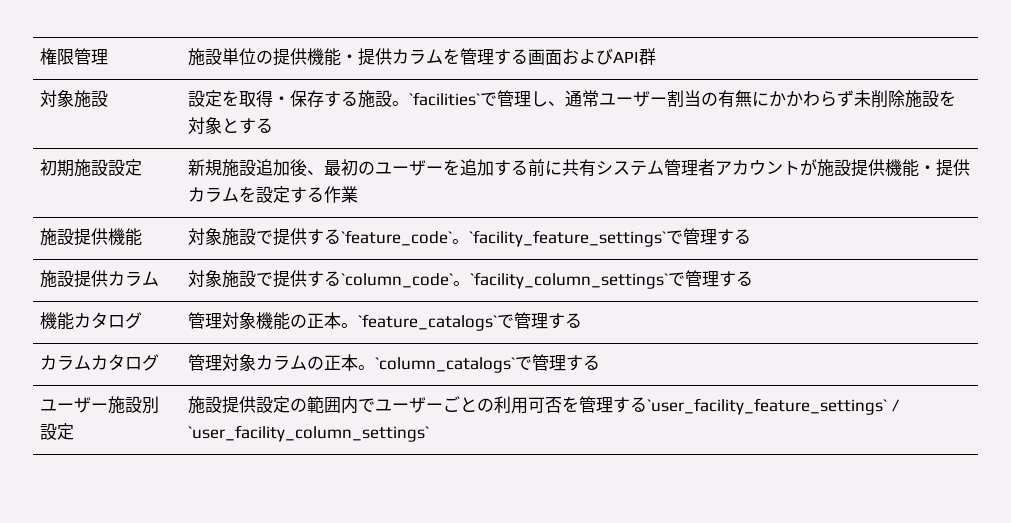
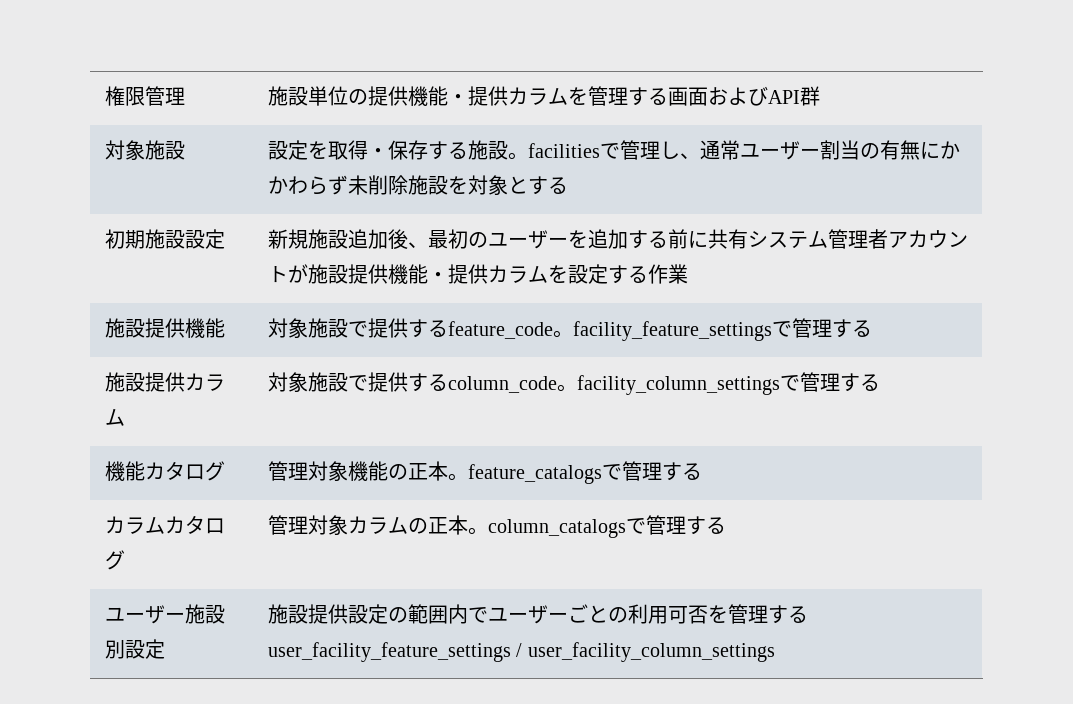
- 対象施設 | 設定を取得・保存する施設。`facilities`で管理し、通常ユーザー割当の有無にかかわらず未削除施設を対象とする
+ 対象施設 | 設定を取得・保存する施設。facilitiesで管理し、通常ユーザー割当の有無にかかわらず未削除施設を対象とする
- 施設提供機能 | 対象施設で提供する`feature_code`。`facility_feature_settings`で管理する
+ 施設提供機能 | 対象施設で提供するfeature_code。facility_feature_settingsで管理する
- 施設提供カラム | 対象施設で提供する`column_code`。`facility_column_settings`で管理する
+ 施設提供カラム | 対象施設で提供するcolumn_code。facility_column_settingsで管理する
- 機能カタログ | 管理対象機能の正本。`feature_catalogs`で管理する
+ 機能カタログ | 管理対象機能の正本。feature_catalogsで管理する
- カラムカタログ | 管理対象カラムの正本。`column_catalogs`で管理する
+ カラムカタログ | 管理対象カラムの正本。column_catalogsで管理する
- ユーザー施設別設定 | 施設提供設定の範囲内でユーザーごとの利用可否を管理する`user_facility_feature_settings` / `user_facility_column_settings`
+ ユーザー施設別設定 | 施設提供設定の範囲内でユーザーごとの利用可否を管理するuser_facility_feature_settings / user_facility_column_settings

